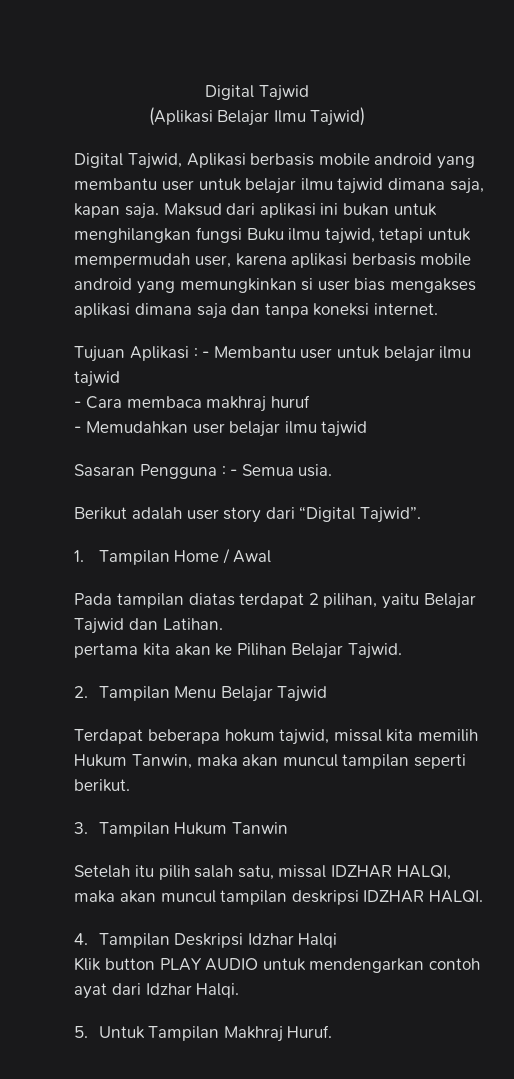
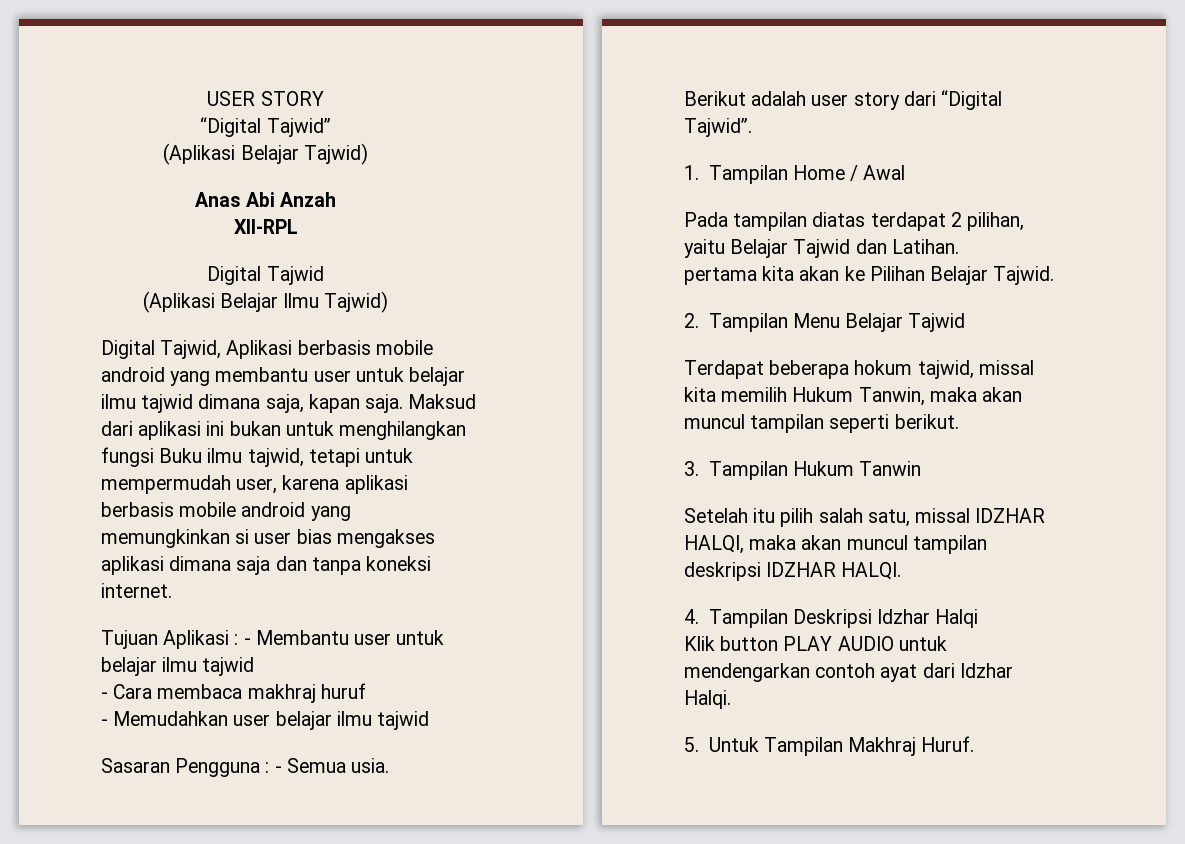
+ USER STORY
+ “Digital Tajwid”
+ (Aplikasi Belajar Tajwid)
+ Anas Abi Anzah
+ XII-RPL

